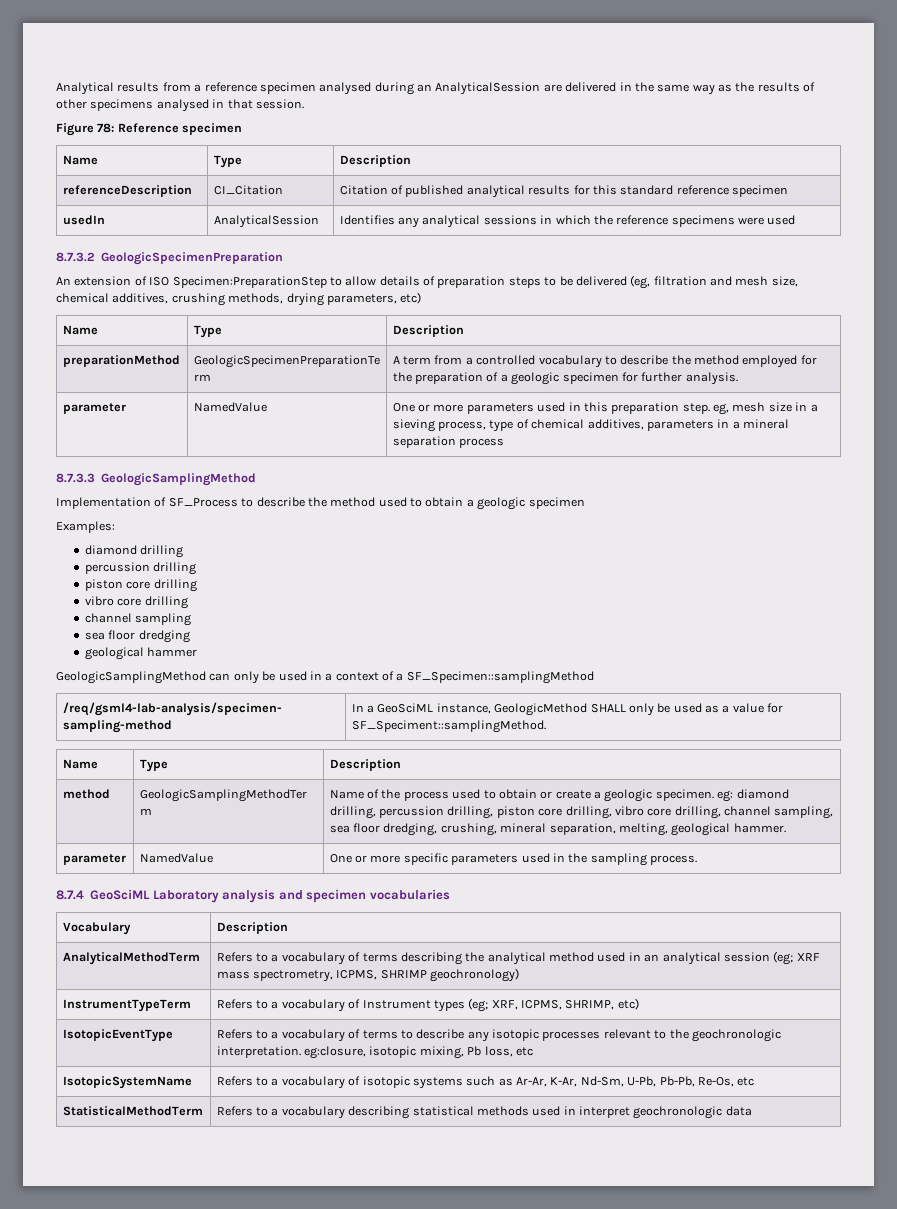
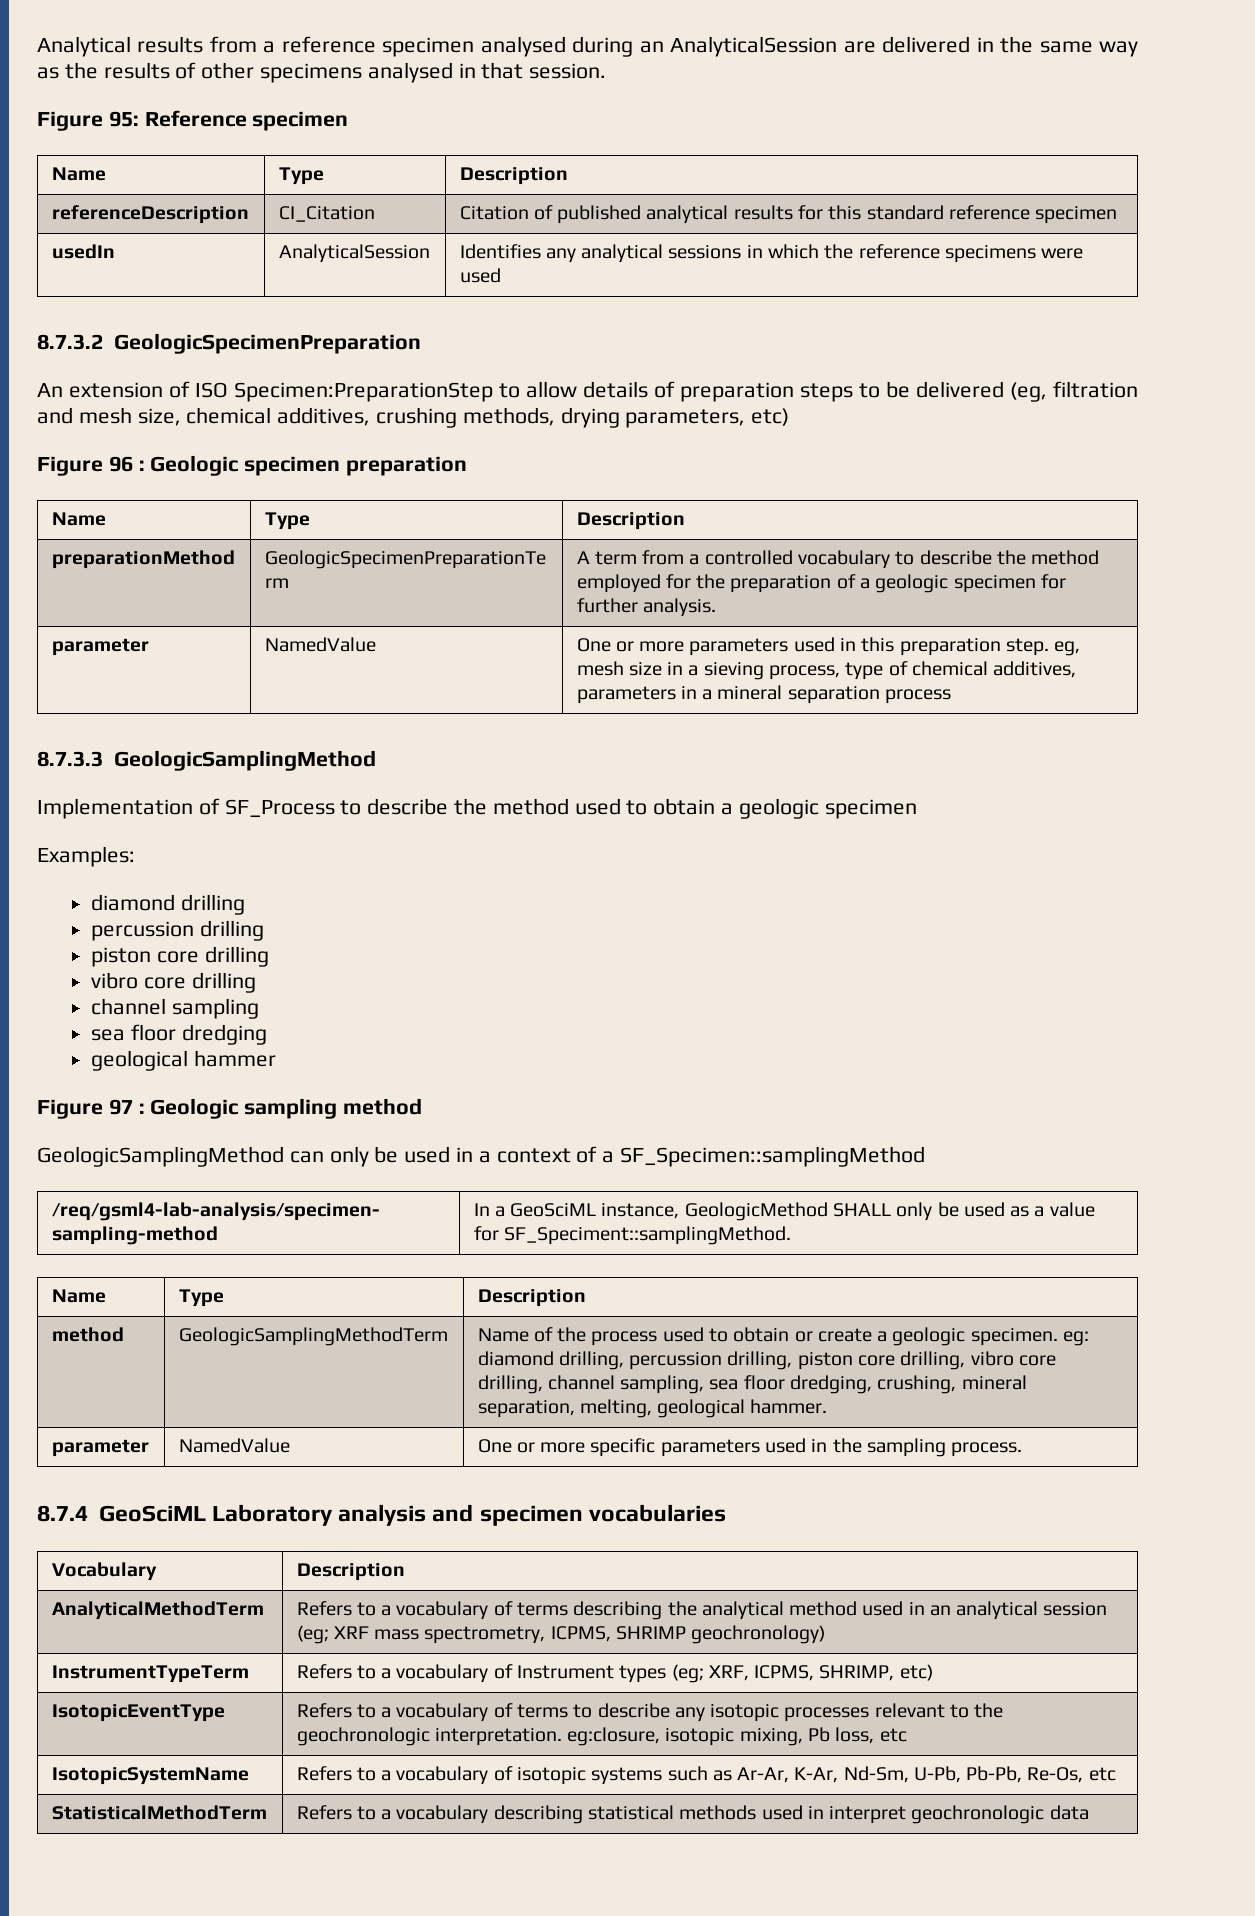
- Figure 78: Reference specimen
+ Figure 95: Reference specimen
+ Figure 96 : Geologic specimen preparation
+ Figure 97 : Geologic sampling method

